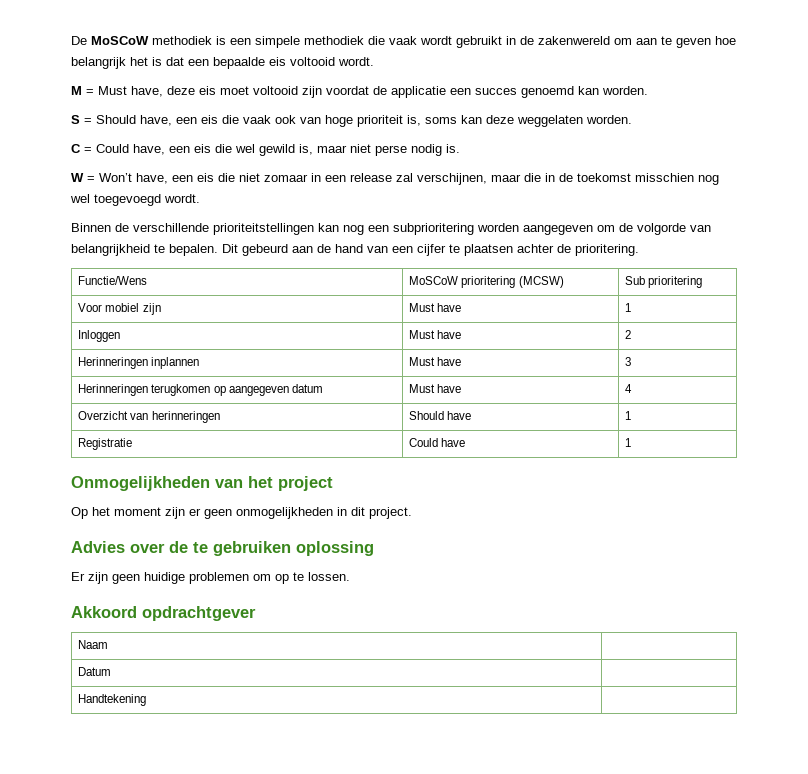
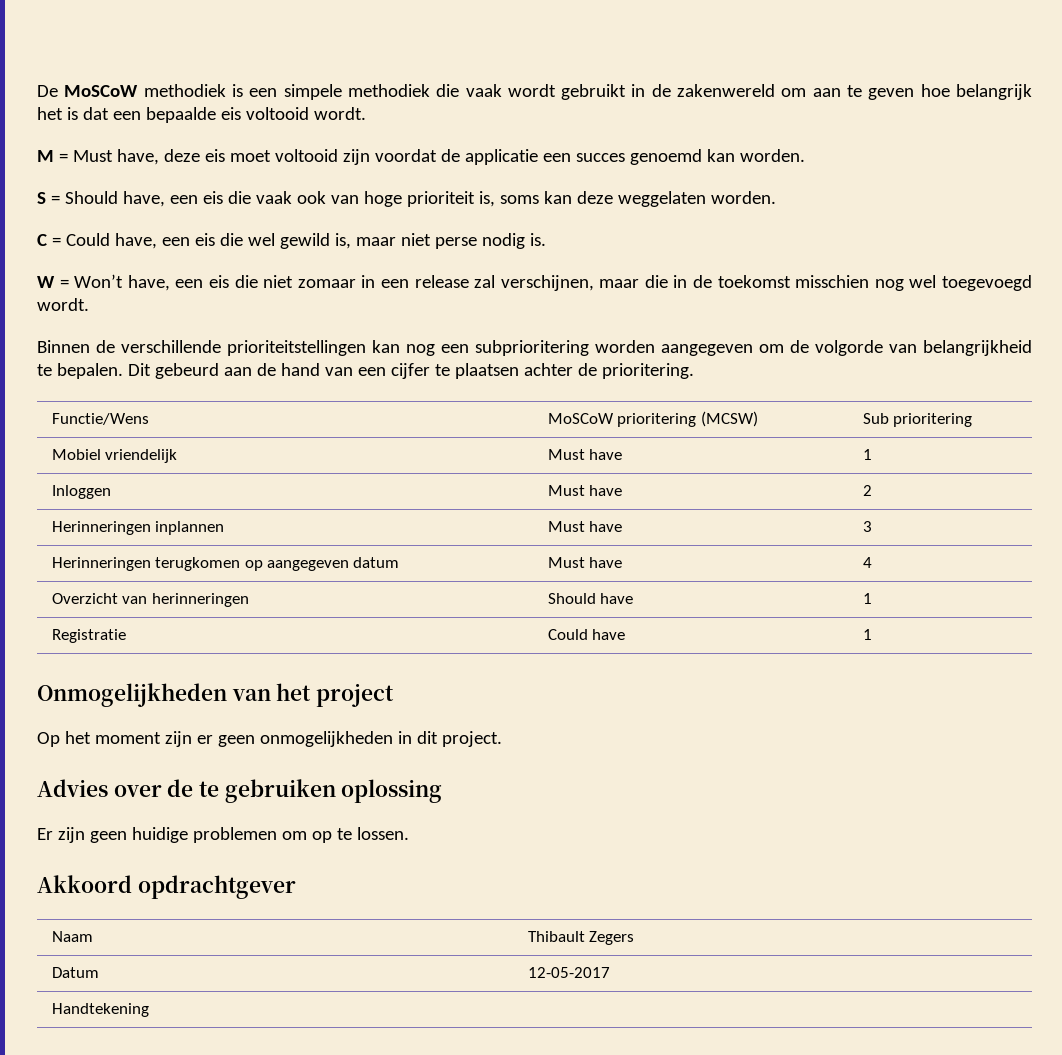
- Voor mobiel zijn | Must have | 1
+ Mobiel vriendelijk | Must have | 1
- Naam |
+ Naam | Thibault Zegers
- Datum |
+ Datum | 12-05-2017

